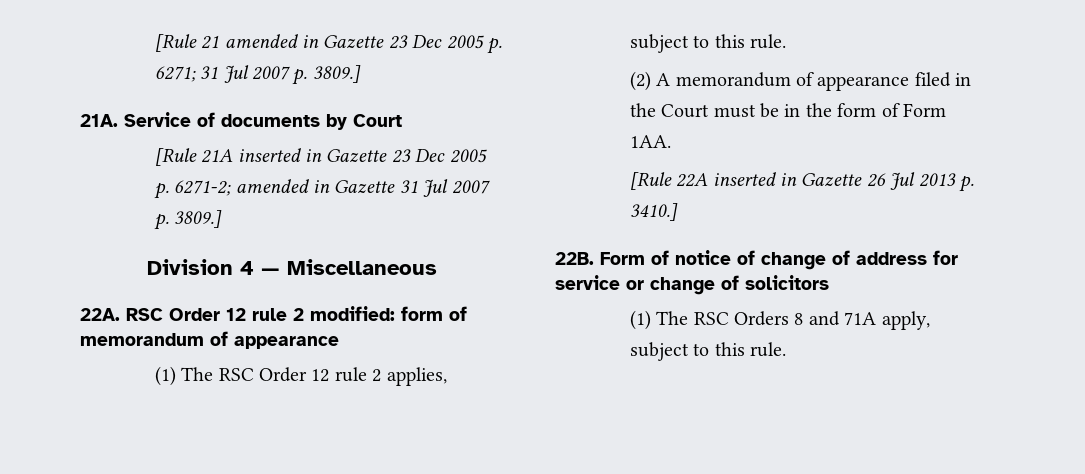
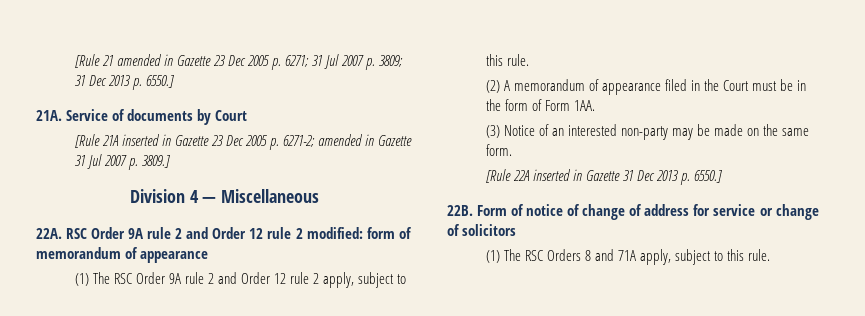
- [Rule 21 amended in Gazette 23 Dec 2005 p. 6271; 31 Jul 2007 p. 3809.]
+ [Rule 21 amended in Gazette 23 Dec 2005 p. 6271; 31 Jul 2007 p. 3809; 31 Dec 2013 p. 6550.]
- RSC Order 12 rule 2 modified: form of memorandum of appearance
+ RSC Order 9A rule 2 and Order 12 rule 2 modified: form of memorandum of appearance
- (1) The RSC Order 12 rule 2 applies, subject to this rule.
+ (1) The RSC Order 9A rule 2 and Order 12 rule 2 apply, subject to this rule.
+ (3) Notice of an interested non-party may be made on the same form.
- [Rule 22A inserted in Gazette 26 Jul 2013 p. 3410.]
+ [Rule 22A inserted in Gazette 31 Dec 2013 p. 6550.]

